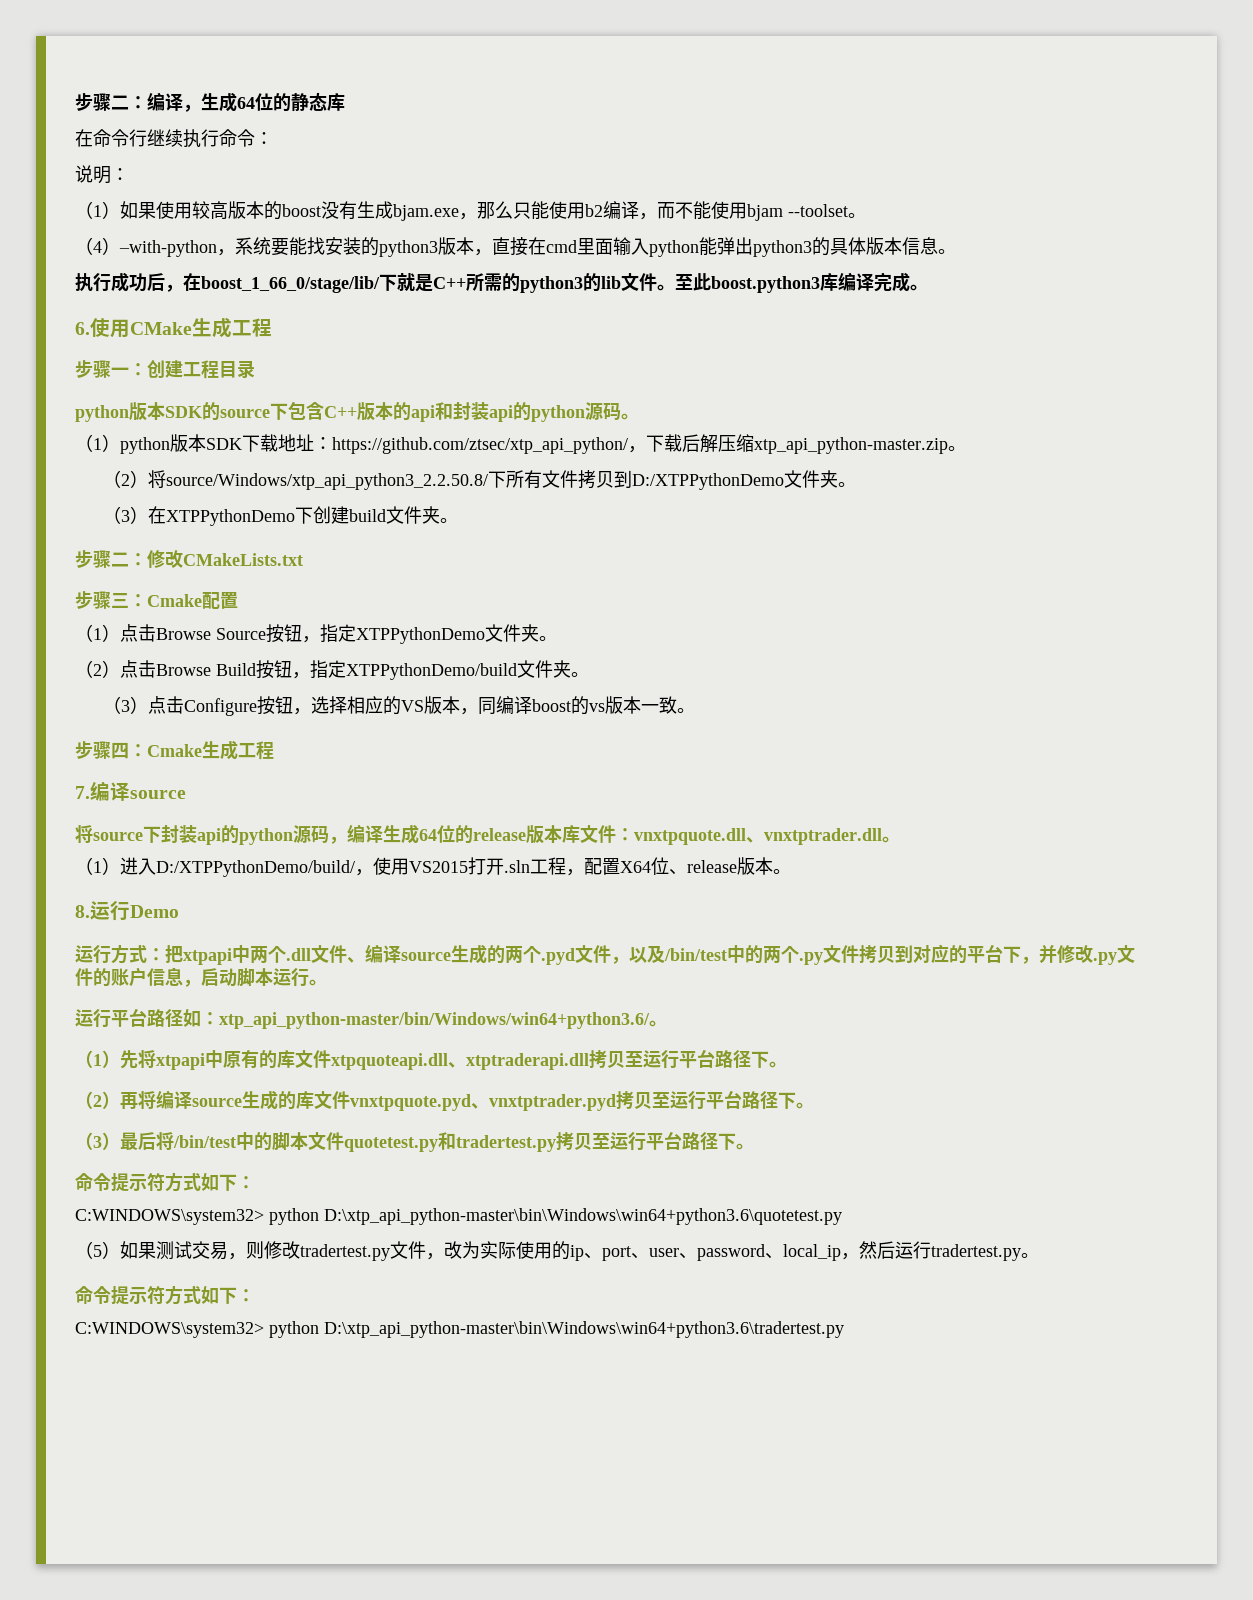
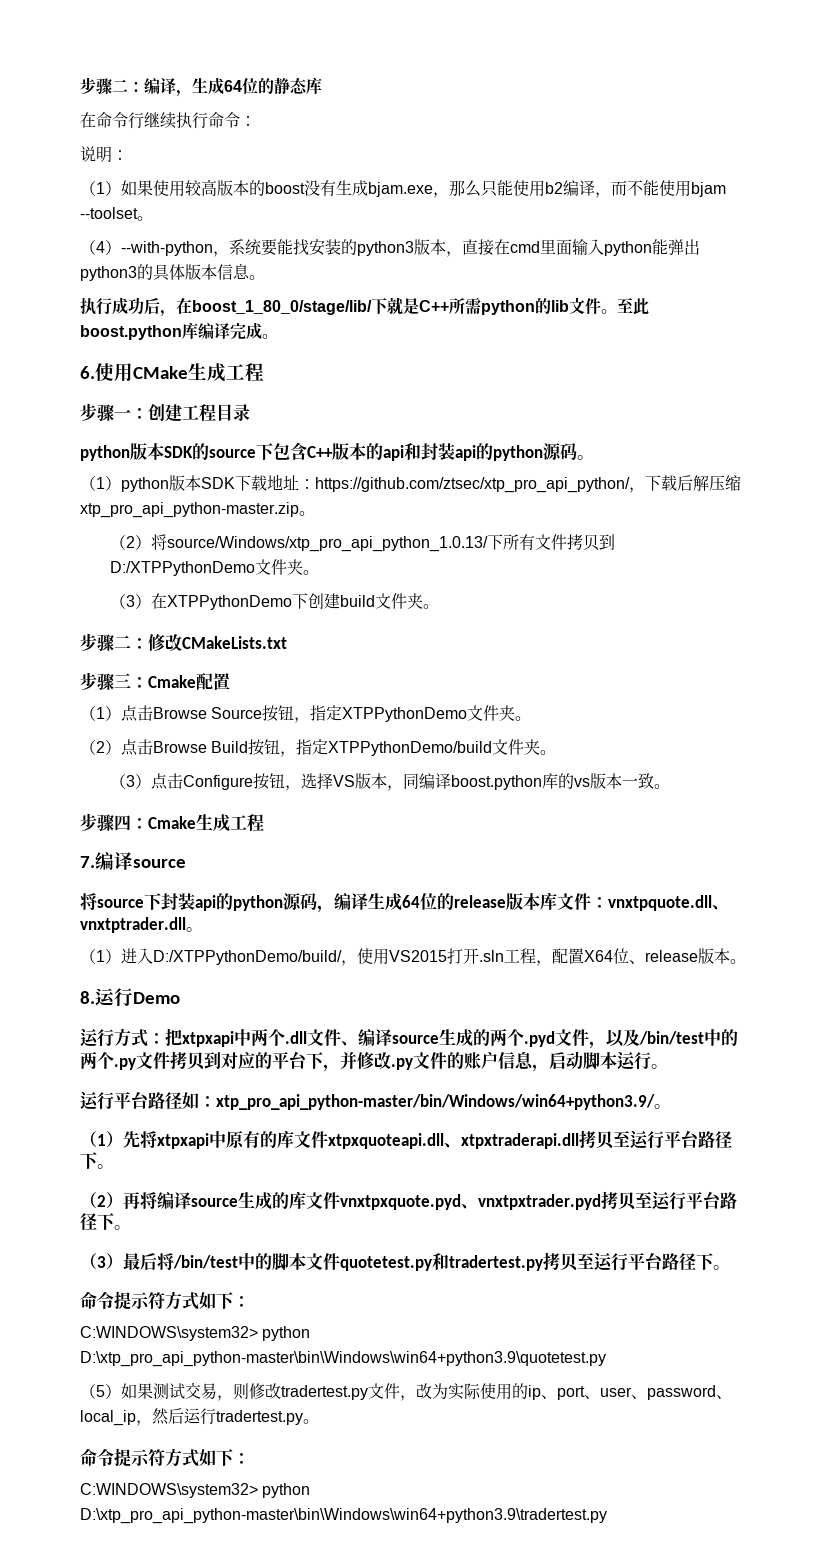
- （4）–with-python，系统要能找安装的python3版本，直接在cmd里面输入python能弹出python3的具体版本信息。
+ （4）--with-python，系统要能找安装的python3版本，直接在cmd里面输入python能弹出python3的具体版本信息。
- 执行成功后，在boost_1_66_0/stage/lib/下就是C++所需的python3的lib文件。
+ 执行成功后，在boost_1_80_0/stage/lib/下就是C++所需python的lib文件。
- 至此boost.python3库编译完成。
+ 至此boost.python库编译完成。
- （1）python版本SDK下载地址：https://github.com/ztsec/xtp_api_python/，下载后解压缩xtp_api_python-master.zip。
+ （1）python版本SDK下载地址：https://github.com/ztsec/xtp_pro_api_python/，下载后解压缩xtp_pro_api_python-master.zip。
- （2）将source/Windows/xtp_api_python3_2.2.50.8/下所有文件拷贝到D:/XTPPythonDemo文件夹。
+ （2）将source/Windows/xtp_pro_api_python_1.0.13/下所有文件拷贝到D:/XTPPythonDemo文件夹。
- （3）点击Configure按钮，选择相应的VS版本，同编译boost的vs版本一致。
+ （3）点击Configure按钮，选择VS版本，同编译boost.python库的vs版本一致。
- 运行方式：把xtpapi中两个.dll文件、编译source生成的两个.pyd文件，以及/bin/test中的两个.py文件拷贝到对应的平台下，并修改.py文件的账户信息，启动脚本运行。
+ 运行方式：把xtpxapi中两个.dll文件、编译source生成的两个.pyd文件，以及/bin/test中的两个.py文件拷贝到对应的平台下，并修改.py文件的账户信息，启动脚本运行。
- 运行平台路径如：xtp_api_python-master/bin/Windows/win64+python3.6/。
+ 运行平台路径如：xtp_pro_api_python-master/bin/Windows/win64+python3.9/。
- （1）先将xtpapi中原有的库文件xtpquoteapi.dll、xtptraderapi.dll拷贝至运行平台路径下。
+ （1）先将xtpxapi中原有的库文件xtpxquoteapi.dll、xtpxtraderapi.dll拷贝至运行平台路径下。
- （2）再将编译source生成的库文件vnxtpquote.pyd、vnxtptrader.pyd拷贝至运行平台路径下。
+ （2）再将编译source生成的库文件vnxtpxquote.pyd、vnxtpxtrader.pyd拷贝至运行平台路径下。
- C:WINDOWS\system32> python D:\xtp_api_python-master\bin\Windows\win64+python3.6\quotetest.py
+ C:WINDOWS\system32> python D:\xtp_pro_api_python-master\bin\Windows\win64+python3.9\quotetest.py
- C:WINDOWS\system32> python D:\xtp_api_python-master\bin\Windows\win64+python3.6\tradertest.py
+ C:WINDOWS\system32> python D:\xtp_pro_api_python-master\bin\Windows\win64+python3.9\tradertest.py

